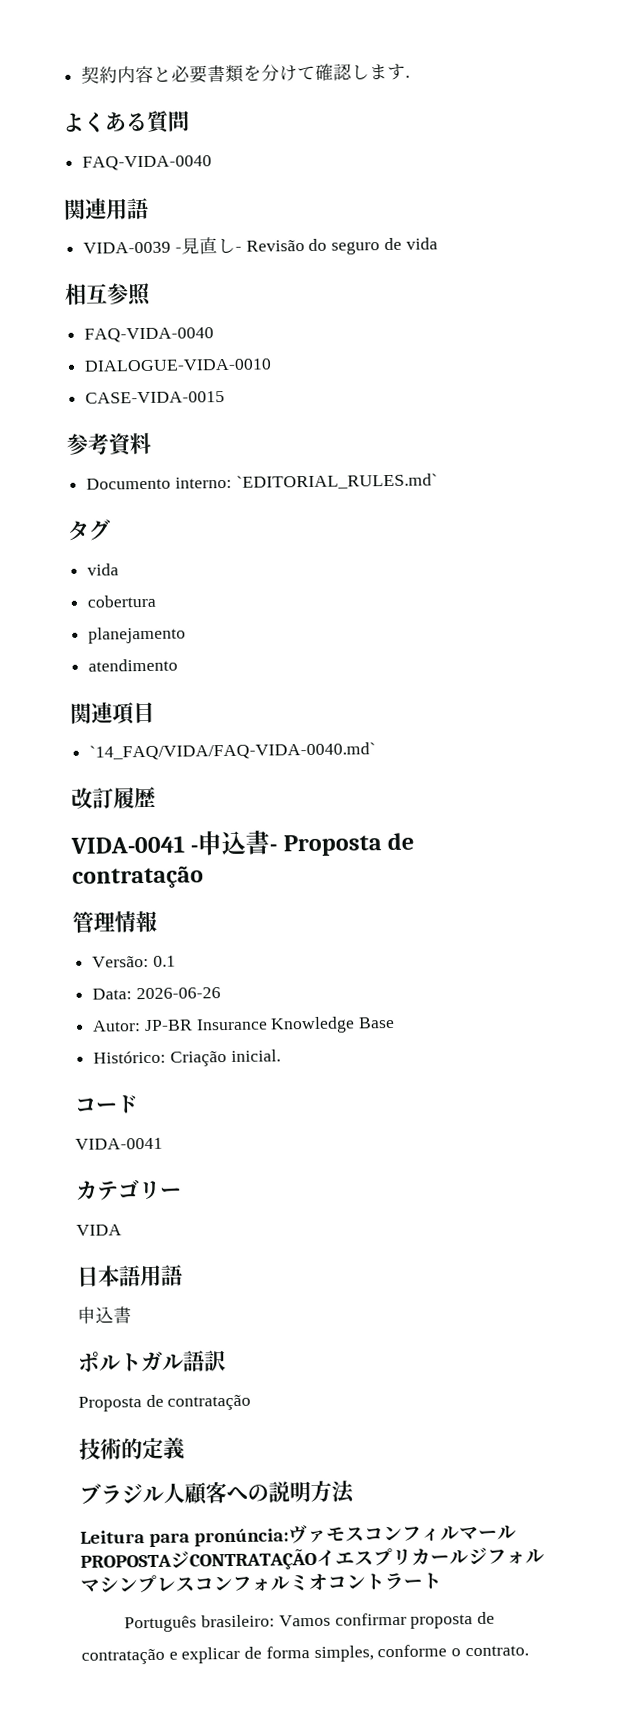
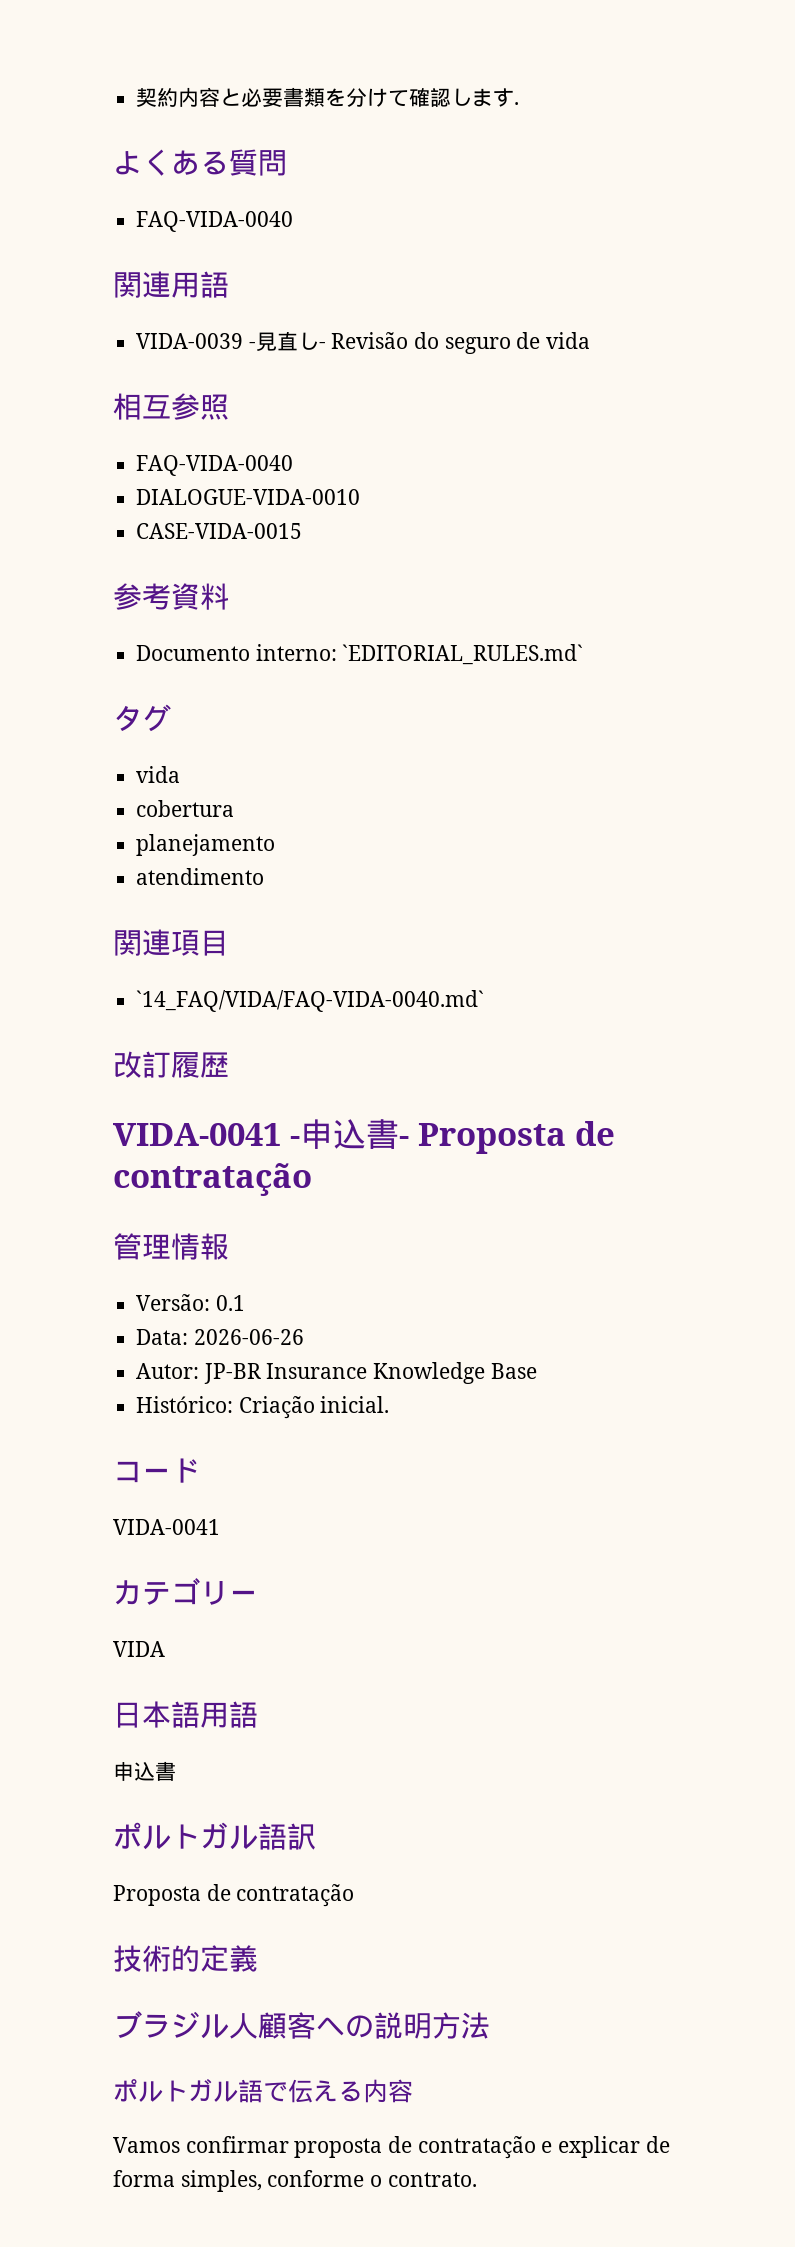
- Leitura para pronúncia:ヴァモスコンフィルマールPROPOSTAジCONTRATAÇÃOイエスプリカールジフォルマシンプレスコンフォルミオコントラート
- Português brasileiro: Vamos confirmar proposta de contratação e explicar de forma simples, conforme o contrato.
+ ポルトガル語で伝える内容
+ Vamos confirmar proposta de contratação e explicar de forma simples, conforme o contrato.

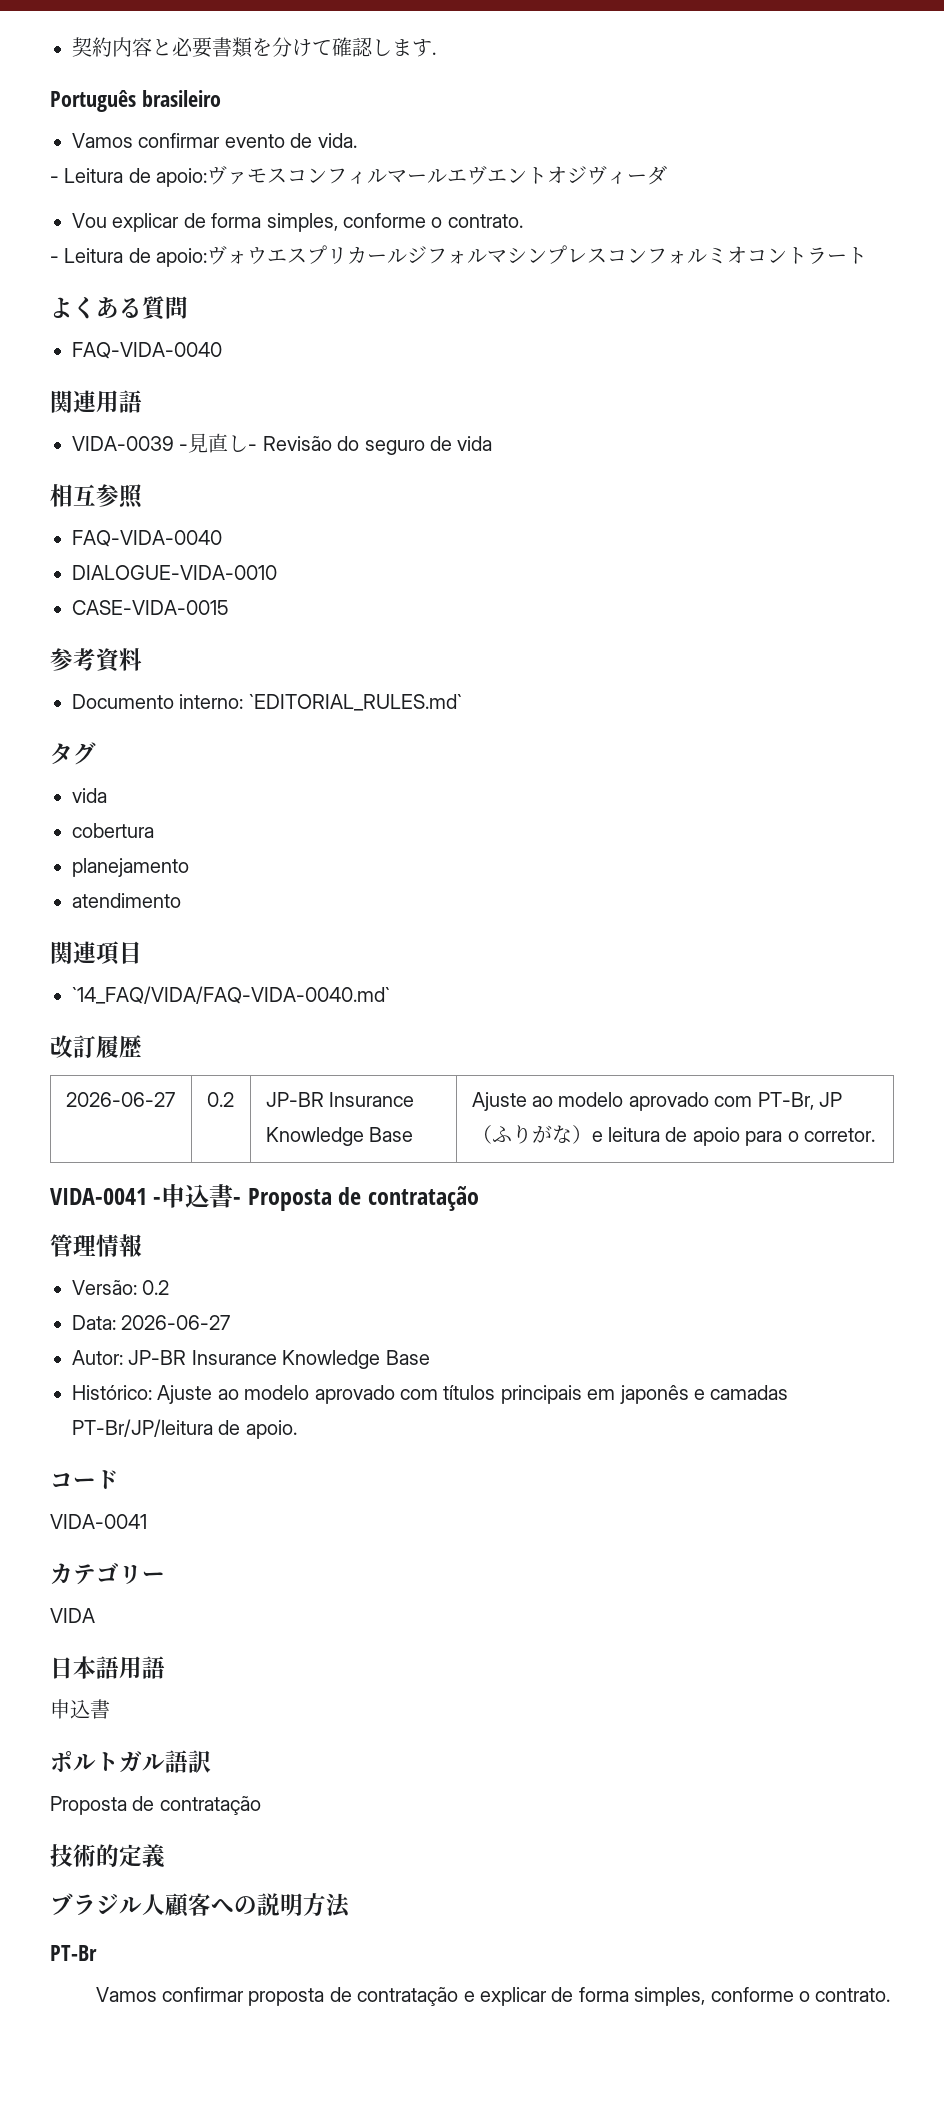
+ Português brasileiro
+ Vamos confirmar evento de vida.
+ - Leitura de apoio:ヴァモスコンフィルマールエヴエントオジヴィーダ
+ Vou explicar de forma simples, conforme o contrato.
+ - Leitura de apoio:ヴォウエスプリカールジフォルマシンプレスコンフォルミオコントラート
+ 2026-06-27 | 0.2 | JP-BR Insurance Knowledge Base | Ajuste ao modelo aprovado com PT-Br, JP（ふりがな）e leitura de apoio para o corretor.
- Versão: 0.1
+ Versão: 0.2
- Data: 2026-06-26
+ Data: 2026-06-27
- Histórico: Criação inicial.
+ Histórico: Ajuste ao modelo aprovado com títulos principais em japonês e camadas PT-Br/JP/leitura de apoio.
- ポルトガル語で伝える内容
+ PT-Br

